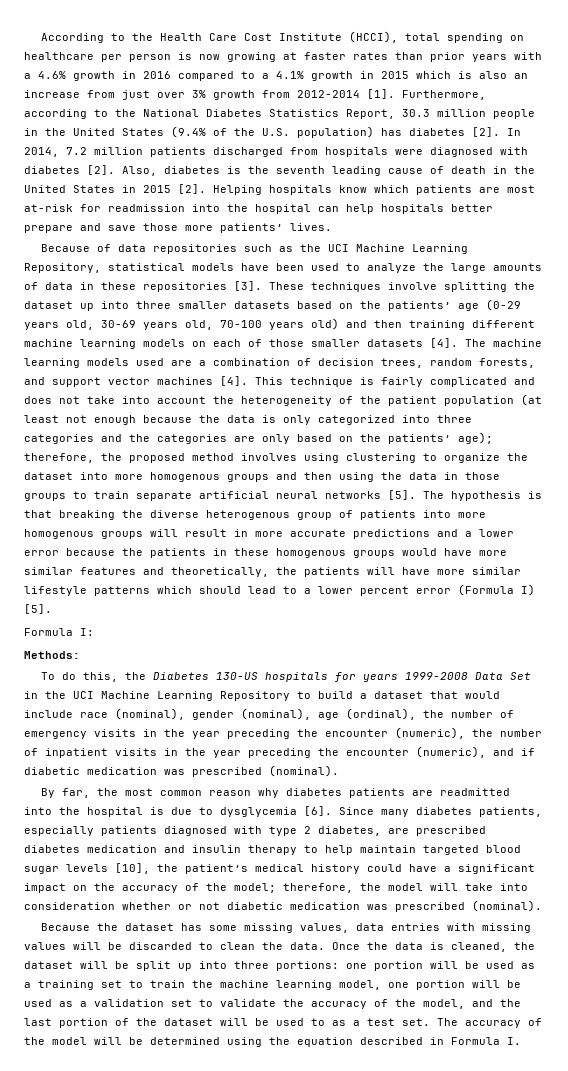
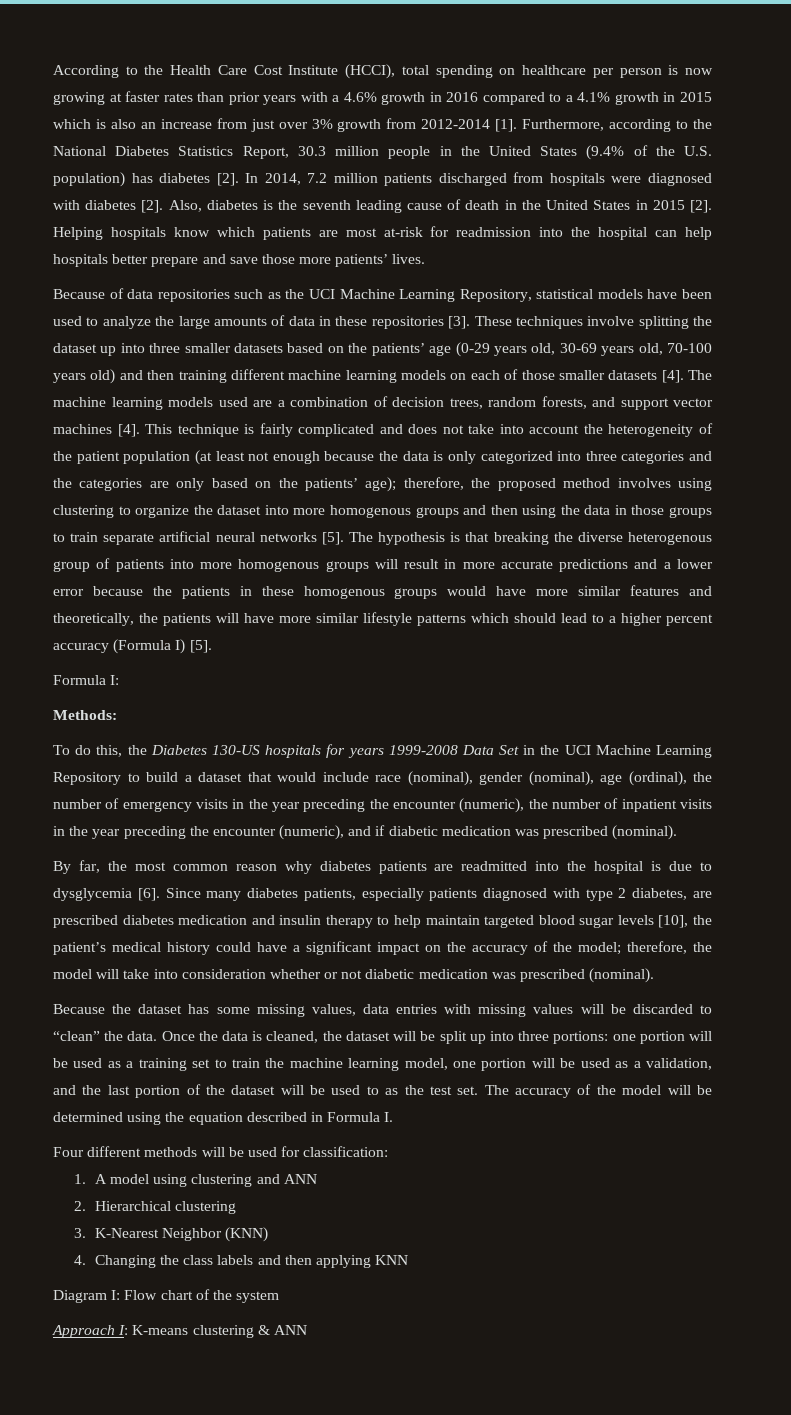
- The hypothesis is that breaking the diverse heterogenous group of patients into more homogenous groups will result in more accurate predictions and a lower error because the patients in these homogenous groups would have more similar features and theoretically, the patients will have more similar lifestyle patterns which should lead to a lower percent error (Formula I) [5].
+ The hypothesis is that breaking the diverse heterogenous group of patients into more homogenous groups will result in more accurate predictions and a lower error because the patients in these homogenous groups would have more similar features and theoretically, the patients will have more similar lifestyle patterns which should lead to a higher percent accuracy (Formula I) [5].
- Because the dataset has some missing values, data entries with missing values will be discarded to clean the data.
+ Because the dataset has some missing values, data entries with missing values will be discarded to “clean” the data.
- Once the data is cleaned, the dataset will be split up into three portions: one portion will be used as a training set to train the machine learning model, one portion will be used as a validation set to validate the accuracy of the model, and the last portion of the dataset will be used to as a test set.
+ Once the data is cleaned, the dataset will be split up into three portions: one portion will be used as a training set to train the machine learning model, one portion will be used as a validation, and the last portion of the dataset will be used to as the test set.
+ Four different methods will be used for classification:
+ 1. A model using clustering and ANN
+ 2. Hierarchical clustering
+ 3. K-Nearest Neighbor (KNN)
+ 4. Changing the class labels and then applying KNN
+ Diagram I: Flow chart of the system
+ Approach I: K-means clustering & ANN

